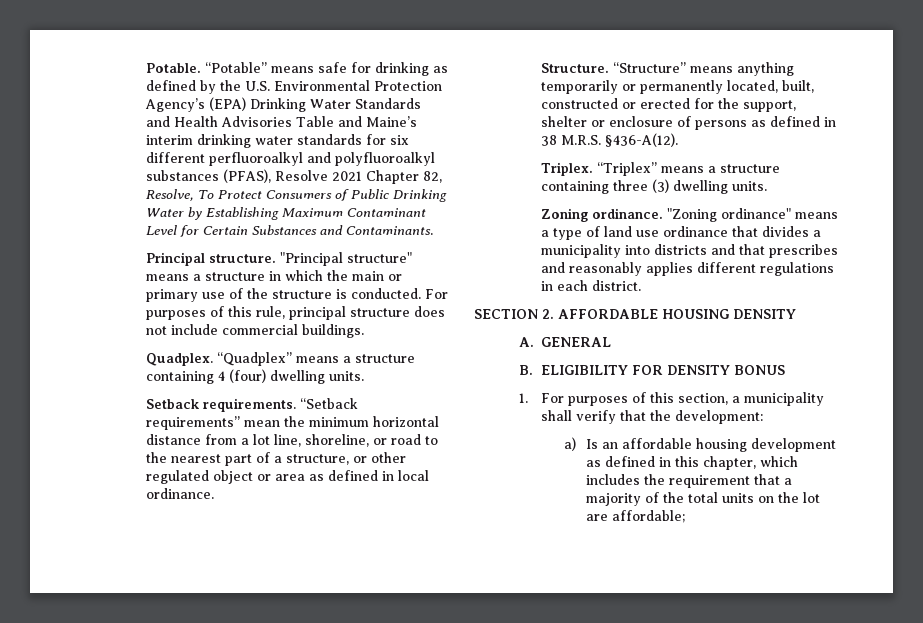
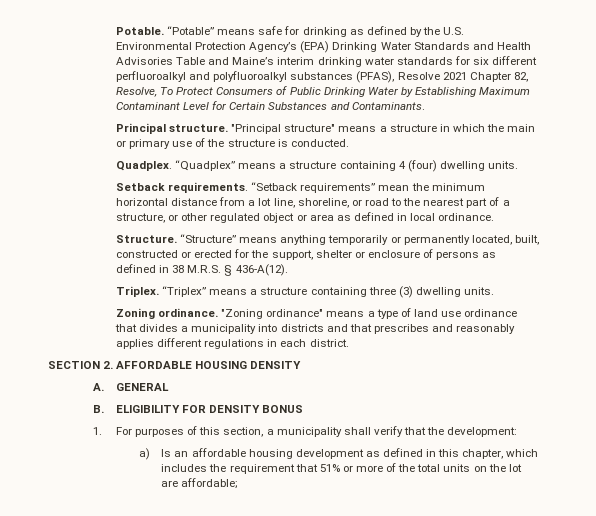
- For purposes of this rule, principal structure does not include commercial buildings.
- “Structure” means anything temporarily or permanently located, built, constructed or erected for the support, shelter or enclosure of persons as defined in 38 M.R.S. §436-A(12).
+ “Structure” means anything temporarily or permanently located, built, constructed or erected for the support, shelter or enclosure of persons as defined in 38 M.R.S. § 436-A(12).
- a) Is an affordable housing development as defined in this chapter, which includes the requirement that a majority of the total units on the lot are affordable;
+ a) Is an affordable housing development as defined in this chapter, which includes the requirement that 51% or more of the total units on the lot are affordable;

